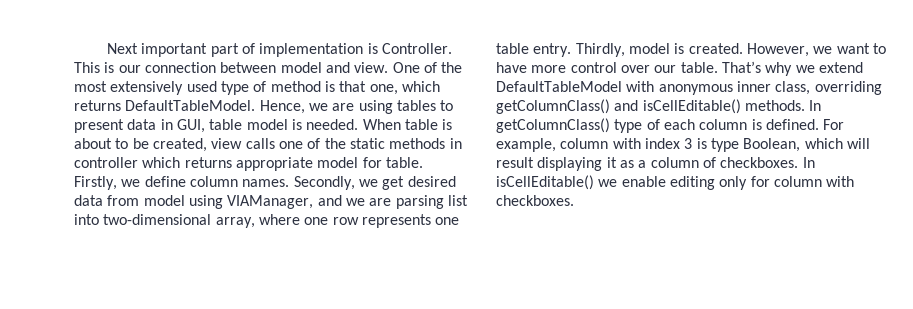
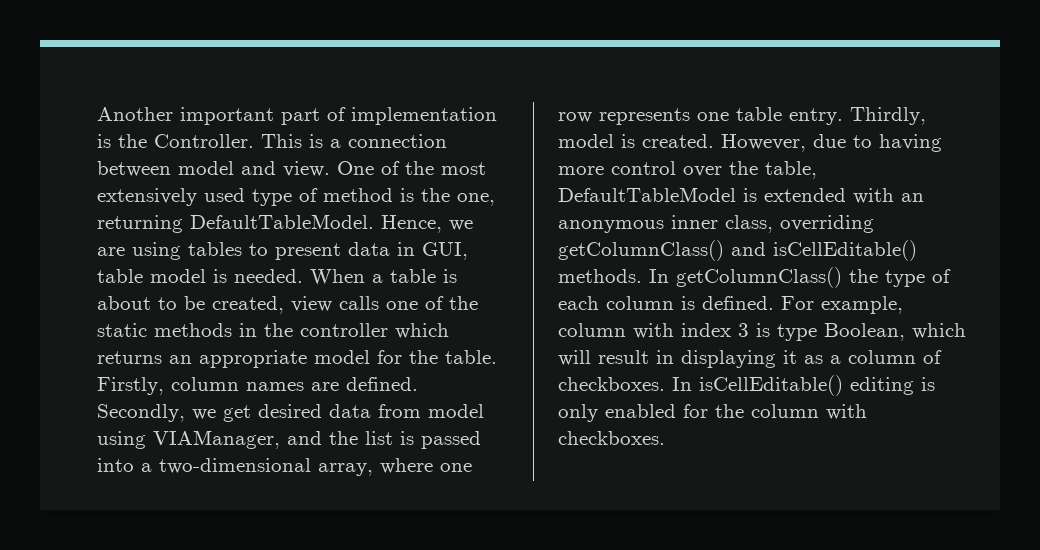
- Next important part of implementation is Controller.
+ Another important part of implementation is the Controller.
- This is our connection between model and view.
+ This is a connection between model and view.
- One of the most extensively used type of method is that one, which returns DefaultTableModel.
+ One of the most extensively used type of method is the one, returning DefaultTableModel.
- When table is about to be created, view calls one of the static methods in controller which returns appropriate model for table.
+ When a table is about to be created, view calls one of the static methods in the controller which returns an appropriate model for the table.
- Firstly, we define column names.
+ Firstly, column names are defined.
- Secondly, we get desired data from model using VIAManager, and we are parsing list into two-dimensional array, where one row represents one table entry.
+ Secondly, we get desired data from model using VIAManager, and the list is passed into a two-dimensional array, where one row represents one table entry.
- However, we want to have more control over our table. That’s why we extend DefaultTableModel with anonymous inner class, overriding getColumnClass() and isCellEditable() methods.
+ However, due to having more control over the table, DefaultTableModel is extended with an anonymous inner class, overriding getColumnClass() and isCellEditable() methods.
- In getColumnClass() type of each column is defined.
+ In getColumnClass() the type of each column is defined.
- For example, column with index 3 is type Boolean, which will result displaying it as a column of checkboxes.
+ For example, column with index 3 is type Boolean, which will result in displaying it as a column of checkboxes.
- In isCellEditable() we enable editing only for column with checkboxes.
+ In isCellEditable() editing is only enabled for the column with checkboxes.

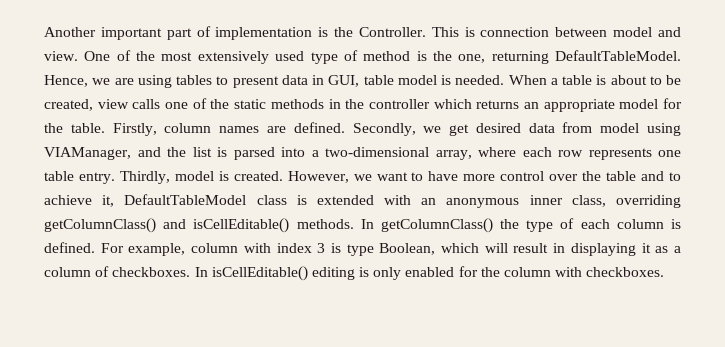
- This is a connection between model and view.
+ This is connection between model and view.
- Secondly, we get desired data from model using VIAManager, and the list is passed into a two-dimensional array, where one row represents one table entry.
+ Secondly, we get desired data from model using VIAManager, and the list is parsed into a two-dimensional array, where each row represents one table entry.
- However, due to having more control over the table, DefaultTableModel is extended with an anonymous inner class, overriding getColumnClass() and isCellEditable() methods.
+ However, we want to have more control over the table and to achieve it, DefaultTableModel class is extended with an anonymous inner class, overriding getColumnClass() and isCellEditable() methods.

